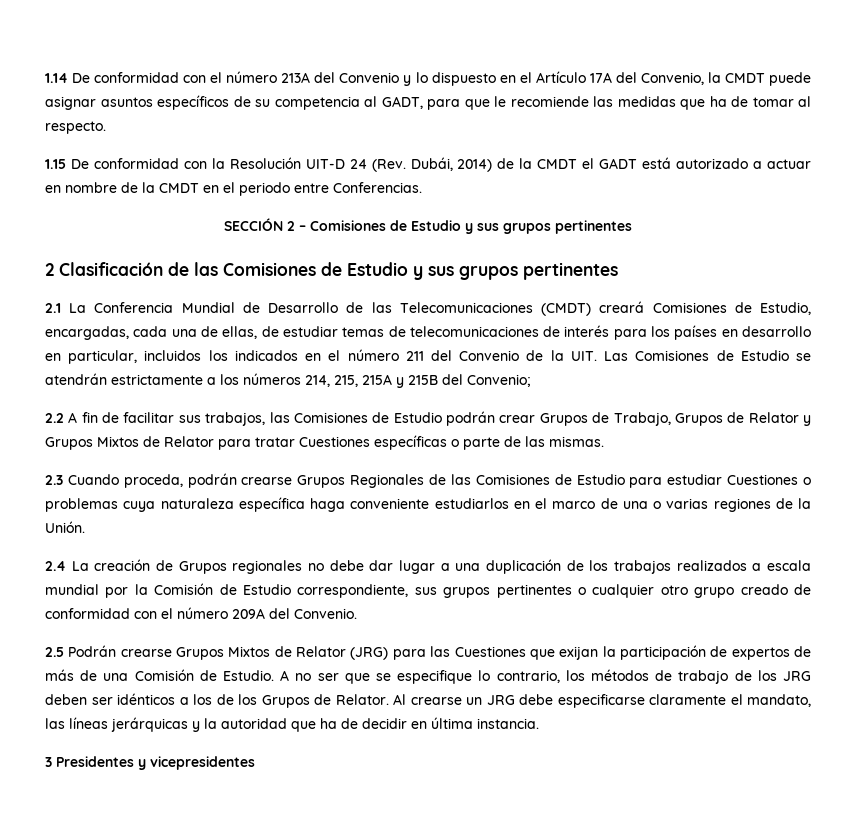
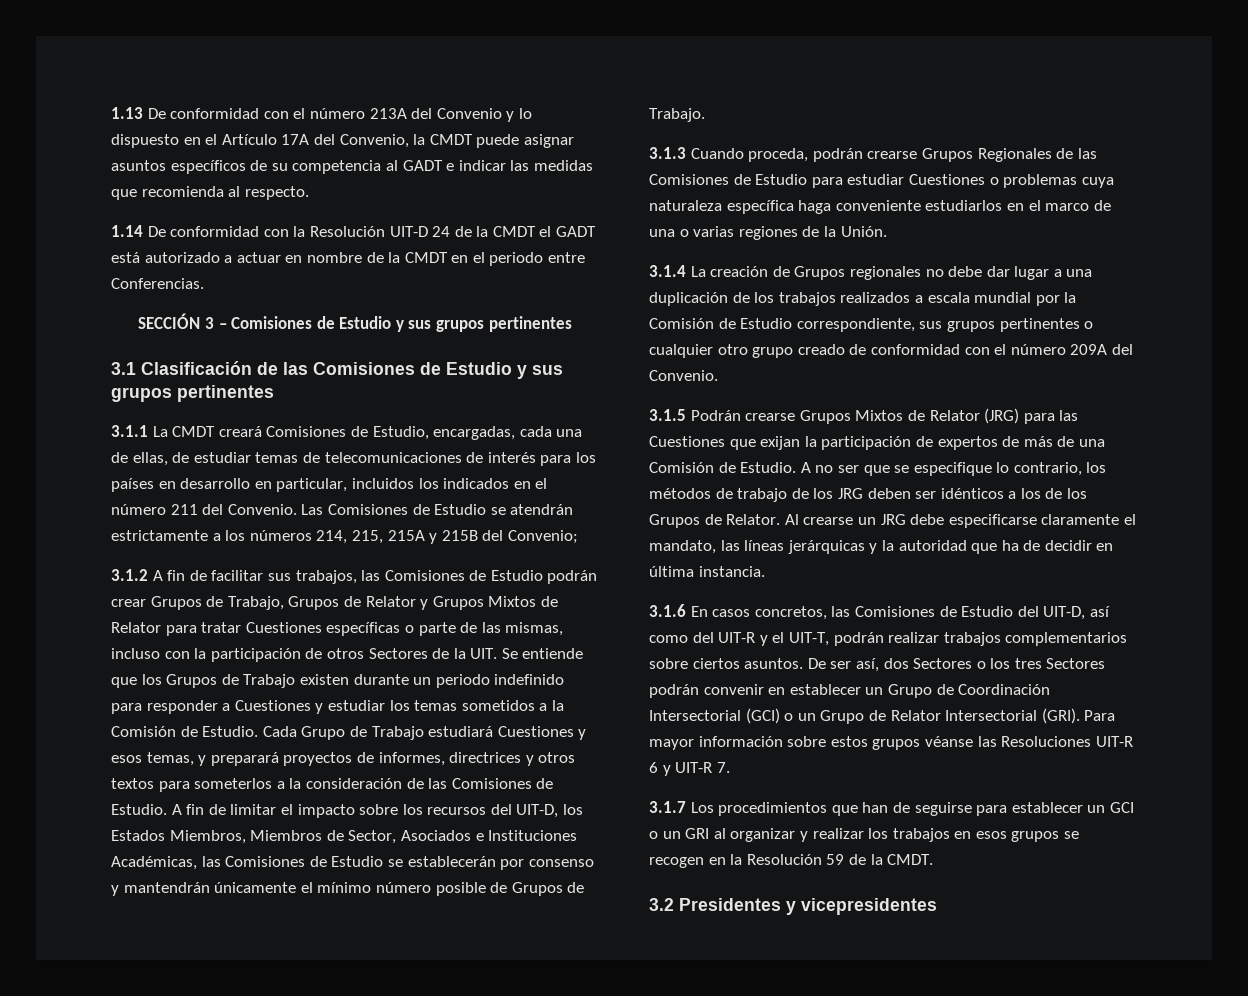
- 1.14 De conformidad con el número 213A del Convenio y lo dispuesto en el Artículo 17A del Convenio, la CMDT puede asignar asuntos específicos de su competencia al GADT, para que le recomiende las medidas que ha de tomar al respecto.
+ 1.13 De conformidad con el número 213A del Convenio y lo dispuesto en el Artículo 17A del Convenio, la CMDT puede asignar asuntos específicos de su competencia al GADT e indicar las medidas que recomienda al respecto.
- 1.15 De conformidad con la Resolución UIT-D 24 (Rev. Dubái, 2014) de la CMDT el GADT está autorizado a actuar en nombre de la CMDT en el periodo entre Conferencias.
+ 1.14 De conformidad con la Resolución UIT-D 24 de la CMDT el GADT está autorizado a actuar en nombre de la CMDT en el periodo entre Conferencias.
- SECCIÓN 2 – Comisiones de Estudio y sus grupos pertinentes
+ SECCIÓN 3 – Comisiones de Estudio y sus grupos pertinentes
- 2 Clasificación de las Comisiones de Estudio y sus grupos pertinentes
+ 3.1 Clasificación de las Comisiones de Estudio y sus grupos pertinentes
- 2.1 La Conferencia Mundial de Desarrollo de las Telecomunicaciones (CMDT) creará Comisiones de Estudio, encargadas, cada una de ellas, de estudiar temas de telecomunicaciones de interés para los países en desarrollo en particular, incluidos los indicados en el número 211 del Convenio de la UIT. Las Comisiones de Estudio se atendrán estrictamente a los números 214, 215, 215A y 215B del Convenio;
+ 3.1.1 La CMDT creará Comisiones de Estudio, encargadas, cada una de ellas, de estudiar temas de telecomunicaciones de interés para los países en desarrollo en particular, incluidos los indicados en el número 211 del Convenio. Las Comisiones de Estudio se atendrán estrictamente a los números 214, 215, 215A y 215B del Convenio;
- 2.2 A fin de facilitar sus trabajos, las Comisiones de Estudio podrán crear Grupos de Trabajo, Grupos de Relator y Grupos Mixtos de Relator para tratar Cuestiones específicas o parte de las mismas.
- 2.3 Cuando proceda, podrán crearse Grupos Regionales de las Comisiones de Estudio para estudiar Cuestiones o problemas cuya naturaleza específica haga conveniente estudiarlos en el marco de una o varias regiones de la Unión.
+ 3.1.2 A fin de facilitar sus trabajos, las Comisiones de Estudio podrán crear Grupos de Trabajo, Grupos de Relator y Grupos Mixtos de Relator para tratar Cuestiones específicas o parte de las mismas, incluso con la participación de otros Sectores de la UIT. Se entiende que los Grupos de Trabajo existen durante un periodo indefinido para responder a Cuestiones y estudiar los temas sometidos a la Comisión de Estudio. Cada Grupo de Trabajo estudiará Cuestiones y esos temas, y preparará proyectos de informes, directrices y otros textos para someterlos a la consideración de las Comisiones de Estudio. A fin de limitar el impacto sobre los recursos del UIT-D, los Estados Miembros, Miembros de Sector, Asociados e Instituciones Académicas, las Comisiones de Estudio se establecerán por consenso y mantendrán únicamente el mínimo número posible de Grupos de Trabajo.
+ 3.1.3 Cuando proceda, podrán crearse Grupos Regionales de las Comisiones de Estudio para estudiar Cuestiones o problemas cuya naturaleza específica haga conveniente estudiarlos en el marco de una o varias regiones de la Unión.
- 2.4 La creación de Grupos regionales no debe dar lugar a una duplicación de los trabajos realizados a escala mundial por la Comisión de Estudio correspondiente, sus grupos pertinentes o cualquier otro grupo creado de conformidad con el número 209A del Convenio.
+ 3.1.4 La creación de Grupos regionales no debe dar lugar a una duplicación de los trabajos realizados a escala mundial por la Comisión de Estudio correspondiente, sus grupos pertinentes o cualquier otro grupo creado de conformidad con el número 209A del Convenio.
- 2.5 Podrán crearse Grupos Mixtos de Relator (JRG) para las Cuestiones que exijan la participación de expertos de más de una Comisión de Estudio.
+ 3.1.5 Podrán crearse Grupos Mixtos de Relator (JRG) para las Cuestiones que exijan la participación de expertos de más de una Comisión de Estudio.
- 3 Presidentes y vicepresidentes
+ 3.1.6 En casos concretos, las Comisiones de Estudio del UIT-D, así como del UIT-R y el UIT-T, podrán realizar trabajos complementarios sobre ciertos asuntos. De ser así, dos Sectores o los tres Sectores podrán convenir en establecer un Grupo de Coordinación Intersectorial (GCI) o un Grupo de Relator Intersectorial (GRI). Para mayor información sobre estos grupos véanse las Resoluciones UIT-R 6 y UIT-R 7.
+ 3.1.7 Los procedimientos que han de seguirse para establecer un GCI o un GRI al organizar y realizar los trabajos en esos grupos se recogen en la Resolución 59 de la CMDT.
+ 3.2 Presidentes y vicepresidentes

